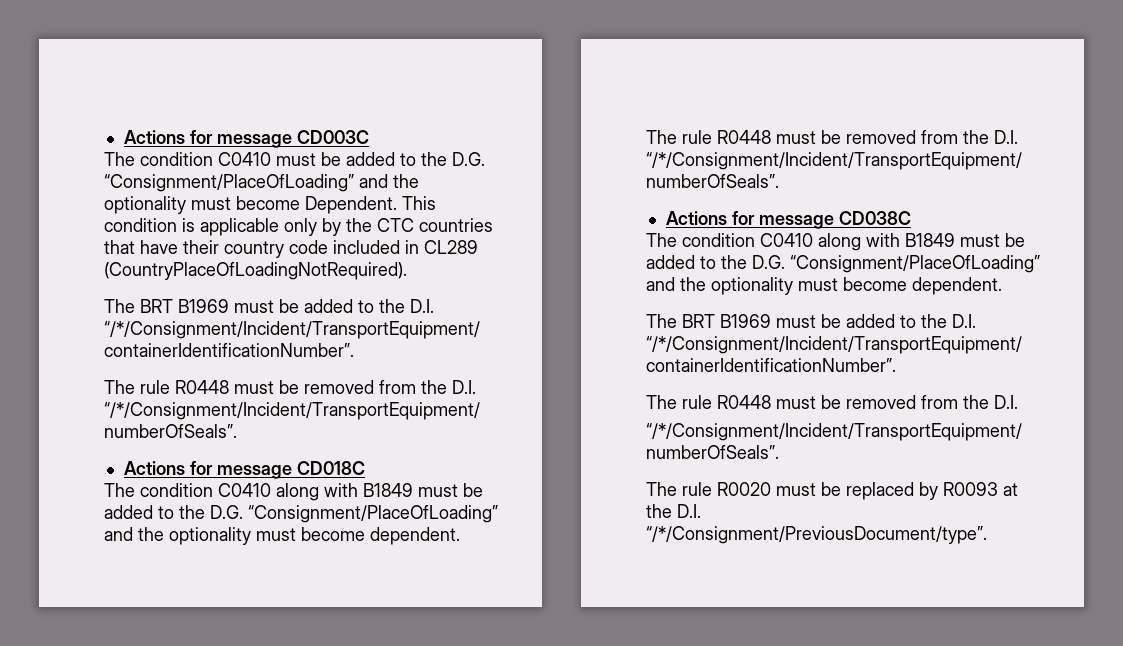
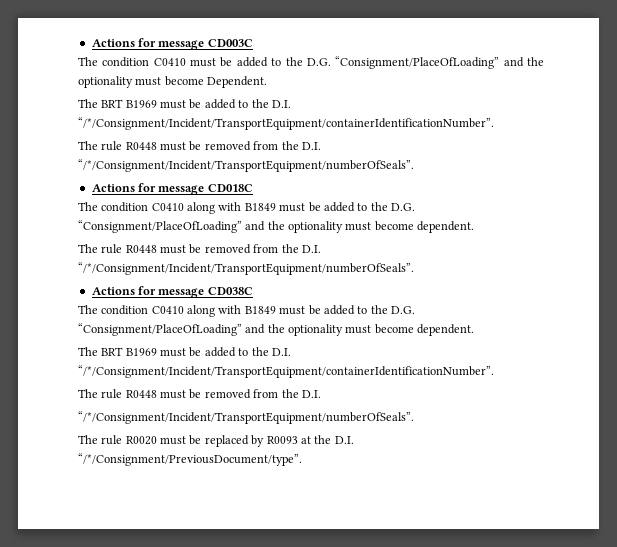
- This condition is applicable only by the CTC countries that have their country code included in CL289 (CountryPlaceOfLoadingNotRequired).

